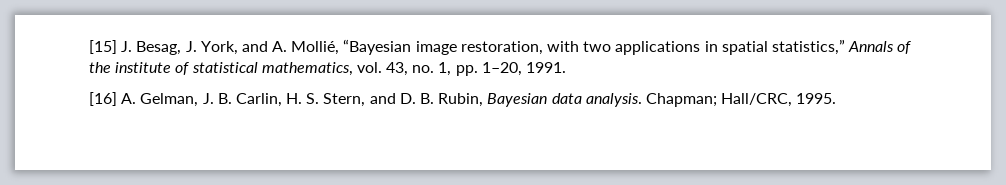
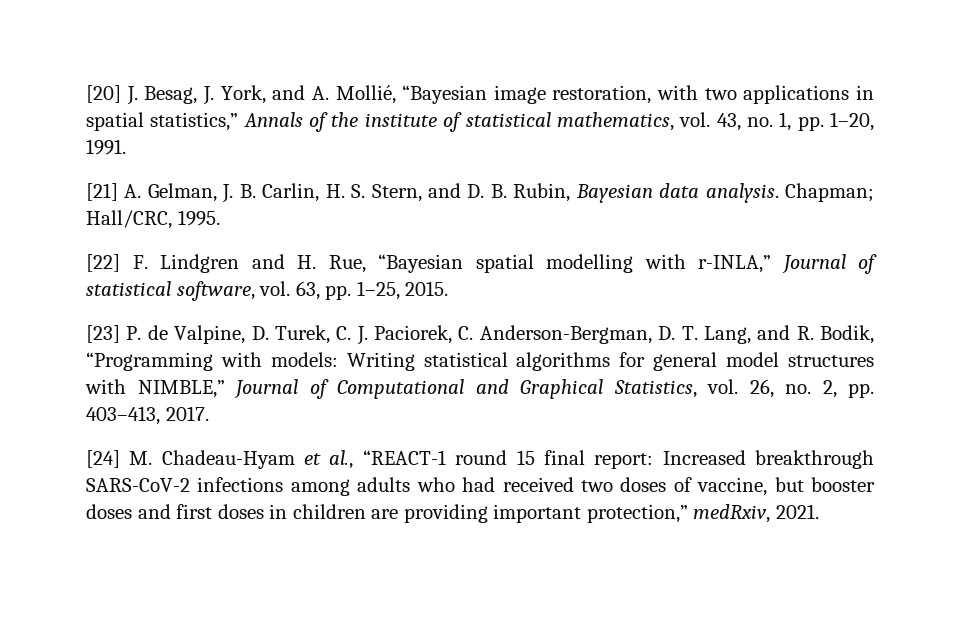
- [15] J. Besag, J. York, and A. Mollié, “Bayesian image restoration, with two applications in spatial statistics,” Annals of the institute of statistical mathematics, vol. 43, no. 1, pp. 1–20, 1991.
+ [20] J. Besag, J. York, and A. Mollié, “Bayesian image restoration, with two applications in spatial statistics,” Annals of the institute of statistical mathematics, vol. 43, no. 1, pp. 1–20, 1991.
- [16] A. Gelman, J. B. Carlin, H. S. Stern, and D. B. Rubin, Bayesian data analysis.
+ [21] A. Gelman, J. B. Carlin, H. S. Stern, and D. B. Rubin, Bayesian data analysis.
+ [22] F. Lindgren and H. Rue, “Bayesian spatial modelling with r-INLA,” Journal of statistical software, vol. 63, pp. 1–25, 2015.
+ [23] P. de Valpine, D. Turek, C. J. Paciorek, C. Anderson-Bergman, D. T. Lang, and R. Bodik, “Programming with models: Writing statistical algorithms for general model structures with NIMBLE,” Journal of Computational and Graphical Statistics, vol. 26, no. 2, pp. 403–413, 2017.
+ [24] M. Chadeau-Hyam et al., “REACT-1 round 15 final report: Increased breakthrough SARS-CoV-2 infections among adults who had received two doses of vaccine, but booster doses and first doses in children are providing important protection,” medRxiv, 2021.

